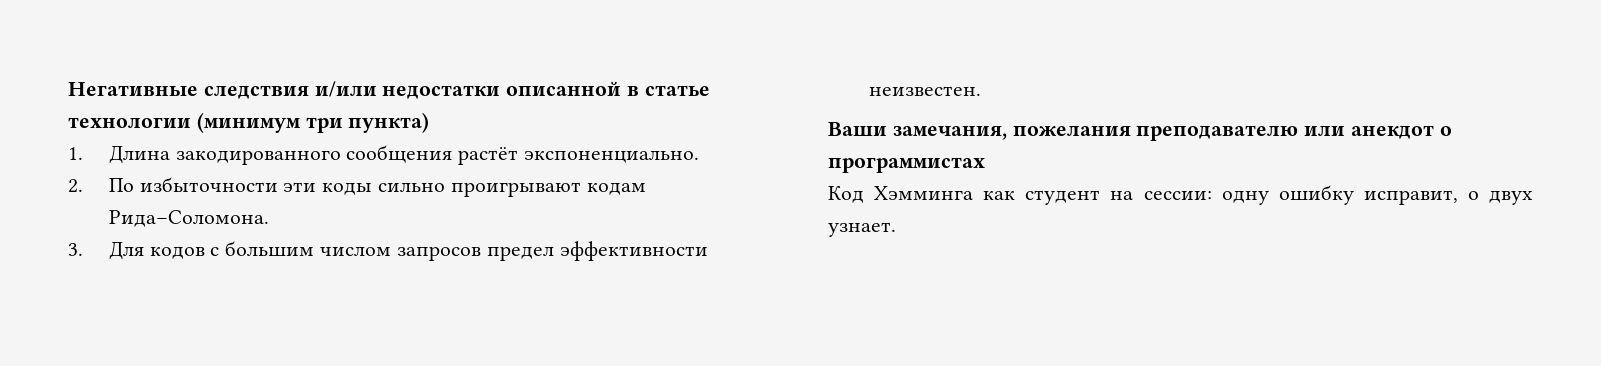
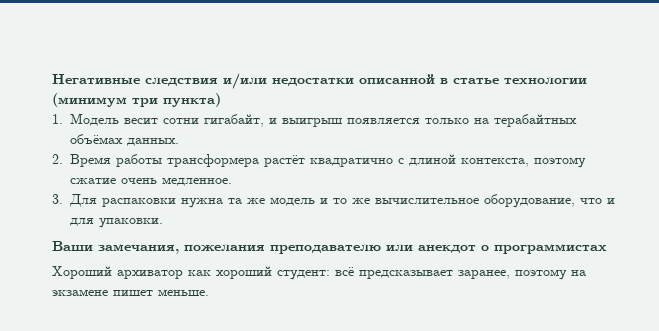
- 1. Длина закодированного сообщения растёт экспоненциально.
- 2. По избыточности эти коды сильно проигрывают кодам Рида–Соломона.
- 3. Для кодов с большим числом запросов предел эффективности неизвестен.
+ 1. Модель весит сотни гигабайт, и выигрыш появляется только на терабайтных объёмах данных.
+ 2. Время работы трансформера растёт квадратично с длиной контекста, поэтому сжатие очень медленное.
+ 3. Для распаковки нужна та же модель и то же вычислительное оборудование, что и для упаковки.
- Код Хэмминга как студент на сессии: одну ошибку исправит, о двух узнает.
+ Хороший архиватор как хороший студент: всё предсказывает заранее, поэтому на экзамене пишет меньше.

